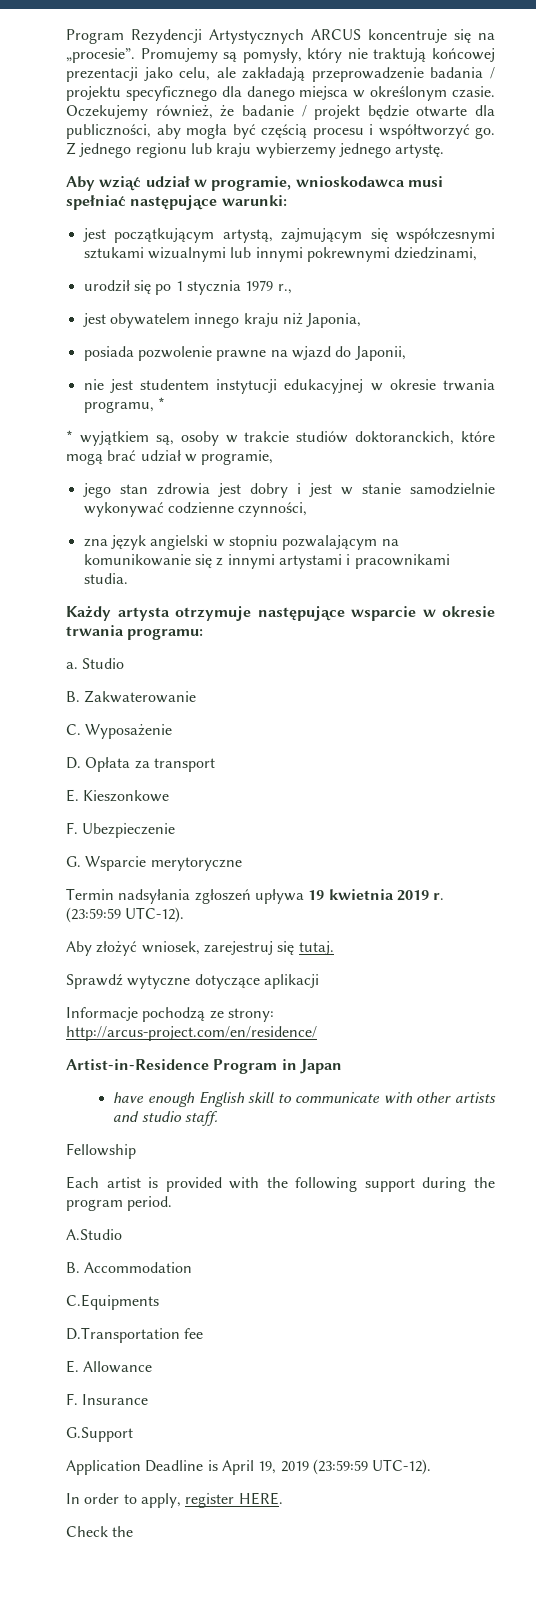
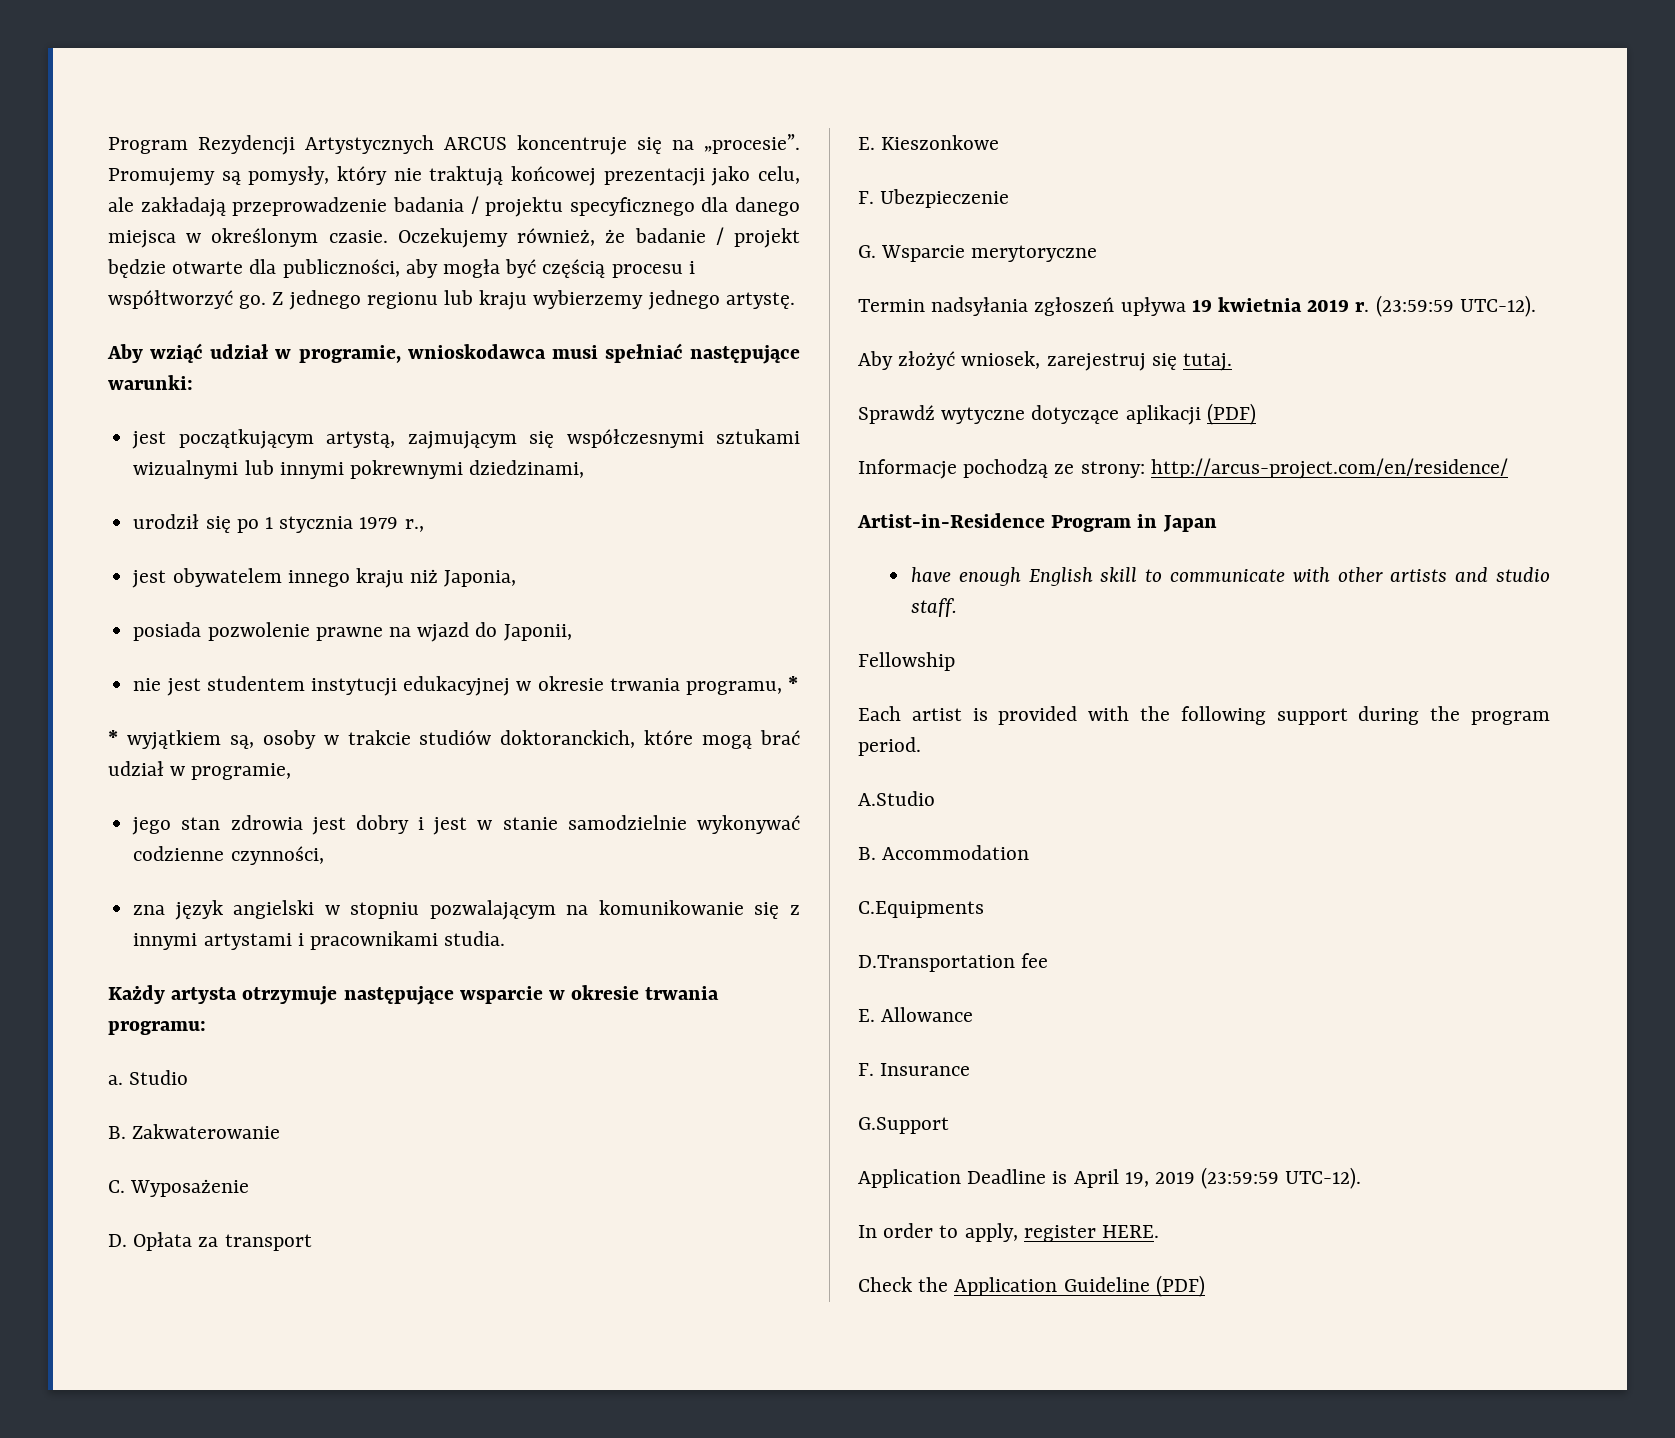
- Sprawdź wytyczne dotyczące aplikacji
+ Sprawdź wytyczne dotyczące aplikacji (PDF)
- Check the
+ Check the Application Guideline (PDF)

